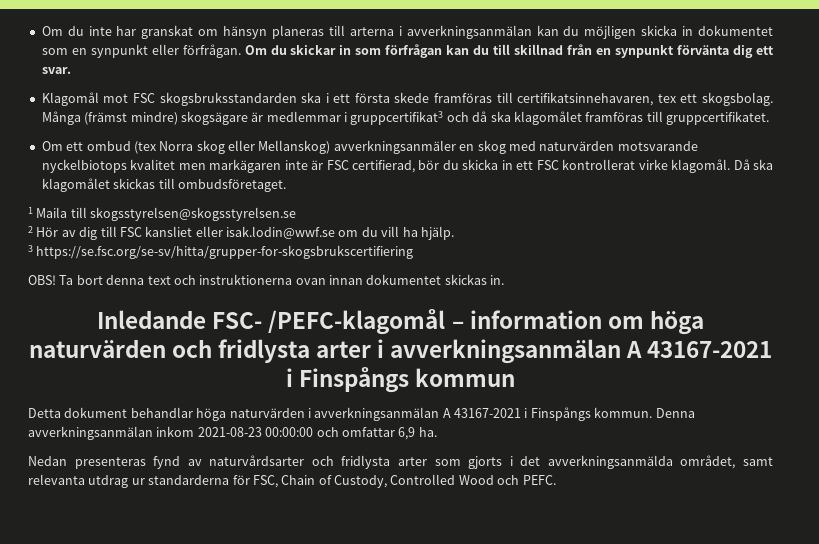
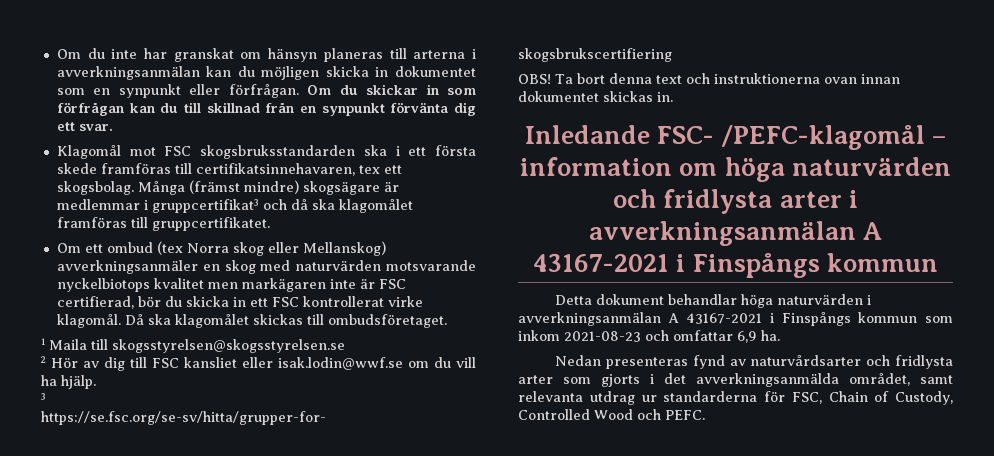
- Detta dokument behandlar höga naturvärden i avverkningsanmälan A 43167-2021 i Finspångs kommun. Denna avverkningsanmälan inkom 2021-08-23 00:00:00 och omfattar 6,9 ha.
+ Detta dokument behandlar höga naturvärden i avverkningsanmälan A 43167-2021 i Finspångs kommun som inkom 2021-08-23 och omfattar 6,9 ha.

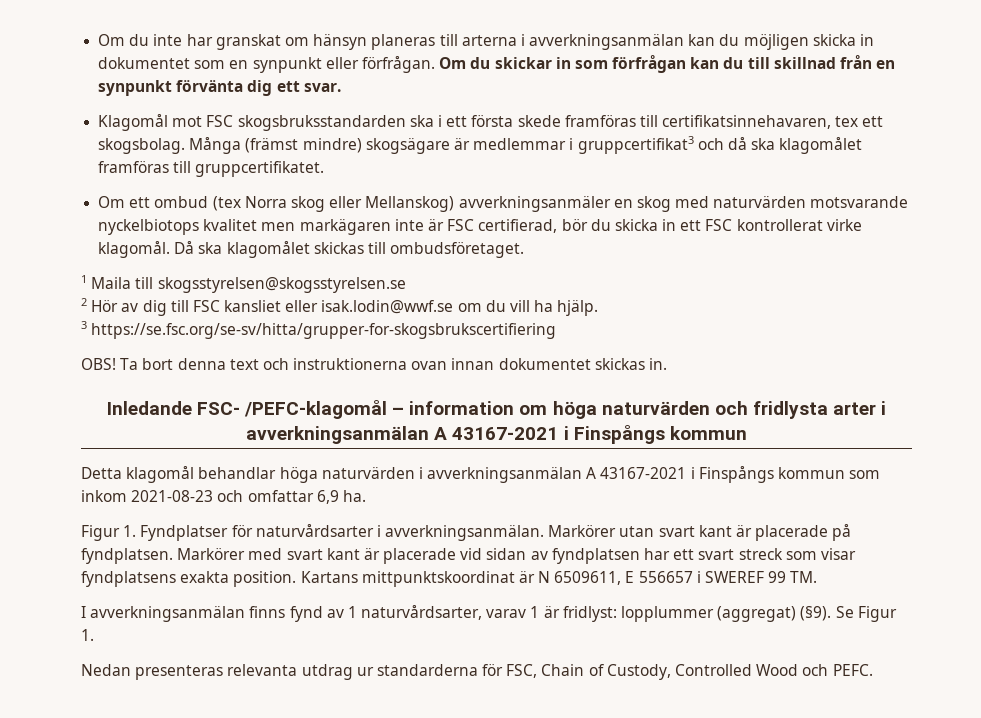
- Detta dokument behandlar höga naturvärden i avverkningsanmälan A 43167-2021 i Finspångs kommun som inkom 2021-08-23 och omfattar 6,9 ha.
+ Detta klagomål behandlar höga naturvärden i avverkningsanmälan A 43167-2021 i Finspångs kommun som inkom 2021-08-23 och omfattar 6,9 ha.
- Nedan presenteras fynd av naturvårdsarter och fridlysta arter som gjorts i det avverkningsanmälda området, samt relevanta utdrag ur standarderna för FSC, Chain of Custody, Controlled Wood och PEFC.
+ Figur 1. Fyndplatser för naturvårdsarter i avverkningsanmälan. Markörer utan svart kant är placerade på fyndplatsen. Markörer med svart kant är placerade vid sidan av fyndplatsen har ett svart streck som visar fyndplatsens exakta position. Kartans mittpunktskoordinat är N 6509611, E 556657 i SWEREF 99 TM.
+ I avverkningsanmälan finns fynd av 1 naturvårdsarter, varav 1 är fridlyst: lopplummer (aggregat) (§9). Se Figur 1.
+ Nedan presenteras relevanta utdrag ur standarderna för FSC, Chain of Custody, Controlled Wood och PEFC.

